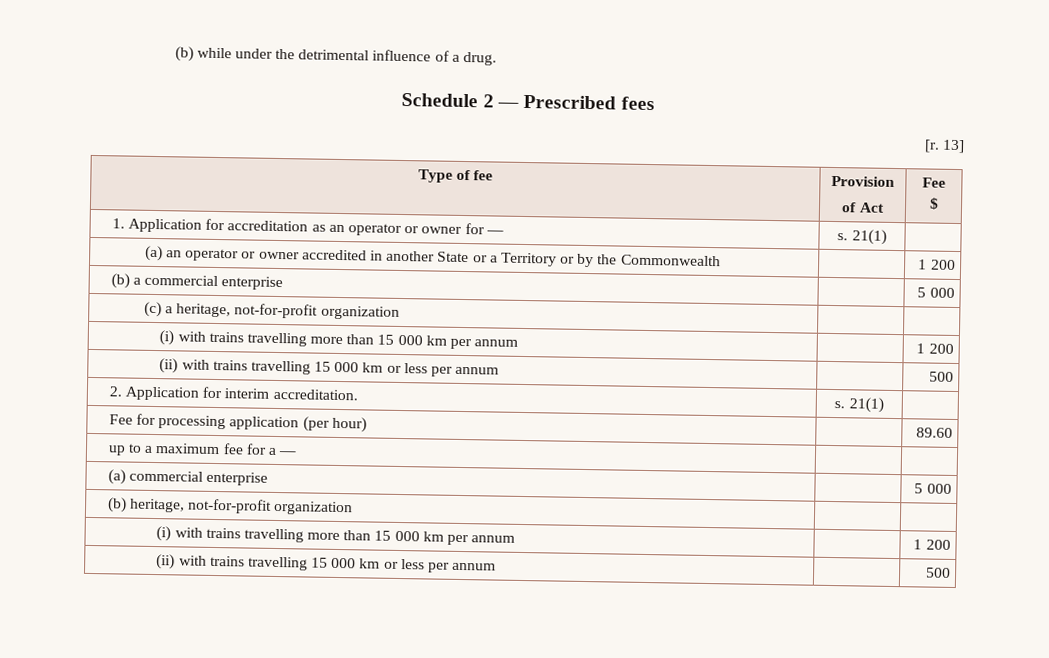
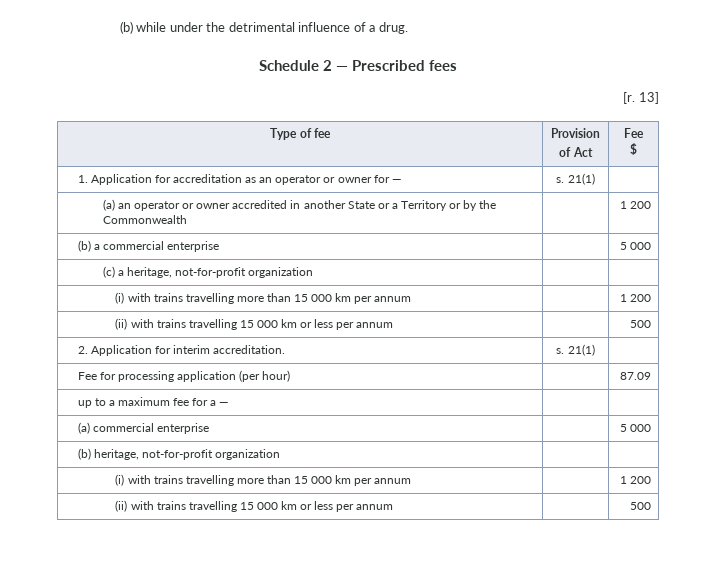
- Fee for processing application (per hour) | | 89.60
+ Fee for processing application (per hour) | | 87.09

